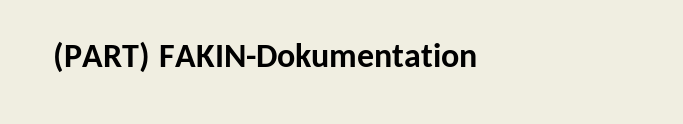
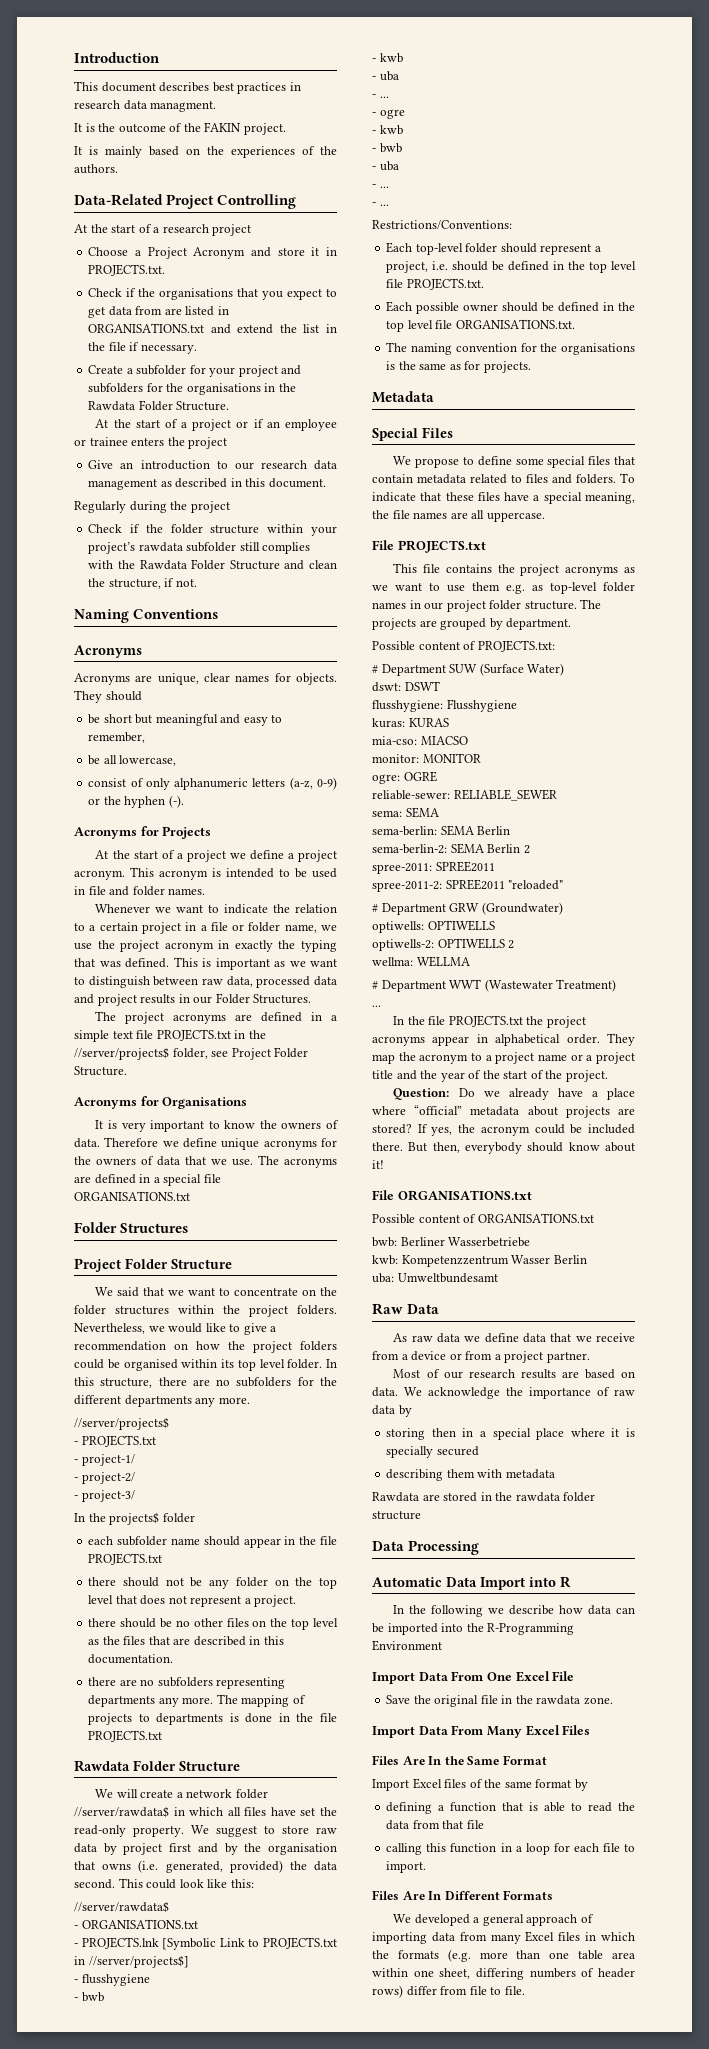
- (PART) FAKIN-Dokumentation
+ Introduction
+ This document describes best practices in research data managment.
+ It is the outcome of the FAKIN project.
+ It is mainly based on the experiences of the authors.
+ Data-Related Project Controlling
+ At the start of a research project
+ Choose a Project Acronym and store it in PROJECTS.txt.
+ Check if the organisations that you expect to get data from are listed in ORGANISATIONS.txt and extend the list in the file if necessary.
+ Create a subfolder for your project and subfolders for the organisations in the Rawdata Folder Structure.
+ At the start of a project or if an employee or trainee enters the project
+ Give an introduction to our research data management as described in this document.
+ Regularly during the project
+ Check if the folder structure within your project’s rawdata subfolder still complies with the Rawdata Folder Structure and clean the structure, if not.
+ Naming Conventions
+ Acronyms
+ Acronyms are unique, clear names for objects. They should
+ be short but meaningful and easy to remember,
+ be all lowercase,
+ consist of only alphanumeric letters (a-z, 0-9) or the hyphen (-).
+ Acronyms for Projects
+ At the start of a project we define a project acronym. This acronym is intended to be used in file and folder names.
+ Whenever we want to indicate the relation to a certain project in a file or folder name, we use the project acronym in exactly the typing that was defined. This is important as we want to distinguish between raw data, processed data and project results in our Folder Structures.
+ The project acronyms are defined in a simple text file PROJECTS.txt in the //server/projects$ folder, see Project Folder Structure.
+ Acronyms for Organisations
+ It is very important to know the owners of data. Therefore we define unique acronyms for the owners of data that we use. The acronyms are defined in a special file ORGANISATIONS.txt
+ Folder Structures
+ Project Folder Structure
+ We said that we want to concentrate on the folder structures within the project folders. Nevertheless, we would like to give a recommendation on how the project folders could be organised within its top level folder. In this structure, there are no subfolders for the different departments any more.
+ //server/projects$
+ - PROJECTS.txt
+ - project-1/
+ - project-2/
+ - project-3/
+ In the projects$ folder
+ each subfolder name should appear in the file PROJECTS.txt
+ there should not be any folder on the top level that does not represent a project.
+ there should be no other files on the top level as the files that are described in this documentation.
+ there are no subfolders representing departments any more. The mapping of projects to departments is done in the file PROJECTS.txt
+ Rawdata Folder Structure
+ We will create a network folder //server/rawdata$ in which all files have set the read-only property. We suggest to store raw data by project first and by the organisation that owns (i.e. generated, provided) the data second. This could look like this:
+ //server/rawdata$
+ - ORGANISATIONS.txt
+ - PROJECTS.lnk [Symbolic Link to PROJECTS.txt in //server/projects$]
+ - flusshygiene
+ - bwb
+ - kwb
+ - uba
+ - ...
+ - ogre
+ - kwb
+ - bwb
+ - uba
+ - ...
+ - ...
+ Restrictions/Conventions:
+ Each top-level folder should represent a project, i.e. should be defined in the top level file PROJECTS.txt.
+ Each possible owner should be defined in the top level file ORGANISATIONS.txt.
+ The naming convention for the organisations is the same as for projects.
+ Metadata
+ Special Files
+ We propose to define some special files that contain metadata related to files and folders. To indicate that these files have a special meaning, the file names are all uppercase.
+ File PROJECTS.txt
+ This file contains the project acronyms as we want to use them e.g. as top-level folder names in our project folder structure. The projects are grouped by department.
+ Possible content of PROJECTS.txt:
+ # Department SUW (Surface Water)
+ dswt: DSWT
+ flusshygiene: Flusshygiene
+ kuras: KURAS
+ mia-cso: MIACSO
+ monitor: MONITOR
+ ogre: OGRE
+ reliable-sewer: RELIABLE_SEWER
+ sema: SEMA
+ sema-berlin: SEMA Berlin
+ sema-berlin-2: SEMA Berlin 2
+ spree-2011: SPREE2011
+ spree-2011-2: SPREE2011 "reloaded"
+ # Department GRW (Groundwater)
+ optiwells: OPTIWELLS
+ optiwells-2: OPTIWELLS 2
+ wellma: WELLMA
+ # Department WWT (Wastewater Treatment)
+ ...
+ In the file PROJECTS.txt the project acronyms appear in alphabetical order. They map the acronym to a project name or a project title and the year of the start of the project.
+ Question: Do we already have a place where “official” metadata about projects are stored? If yes, the acronym could be included there. But then, everybody should know about it!
+ File ORGANISATIONS.txt
+ Possible content of ORGANISATIONS.txt
+ bwb: Berliner Wasserbetriebe
+ kwb: Kompetenzzentrum Wasser Berlin
+ uba: Umweltbundesamt
+ Raw Data
+ As raw data we define data that we receive from a device or from a project partner.
+ Most of our research results are based on data. We acknowledge the importance of raw data by
+ storing then in a special place where it is specially secured
+ describing them with metadata
+ Rawdata are stored in the rawdata folder structure
+ Data Processing
+ Automatic Data Import into R
+ In the following we describe how data can be imported into the R-Programming Environment
+ Import Data From One Excel File
+ Save the original file in the rawdata zone.
+ Import Data From Many Excel Files
+ Files Are In the Same Format
+ Import Excel files of the same format by
+ defining a function that is able to read the data from that file
+ calling this function in a loop for each file to import.
+ Files Are In Different Formats
+ We developed a general approach of importing data from many Excel files in which the formats (e.g. more than one table area within one sheet, differing numbers of header rows) differ from file to file.

